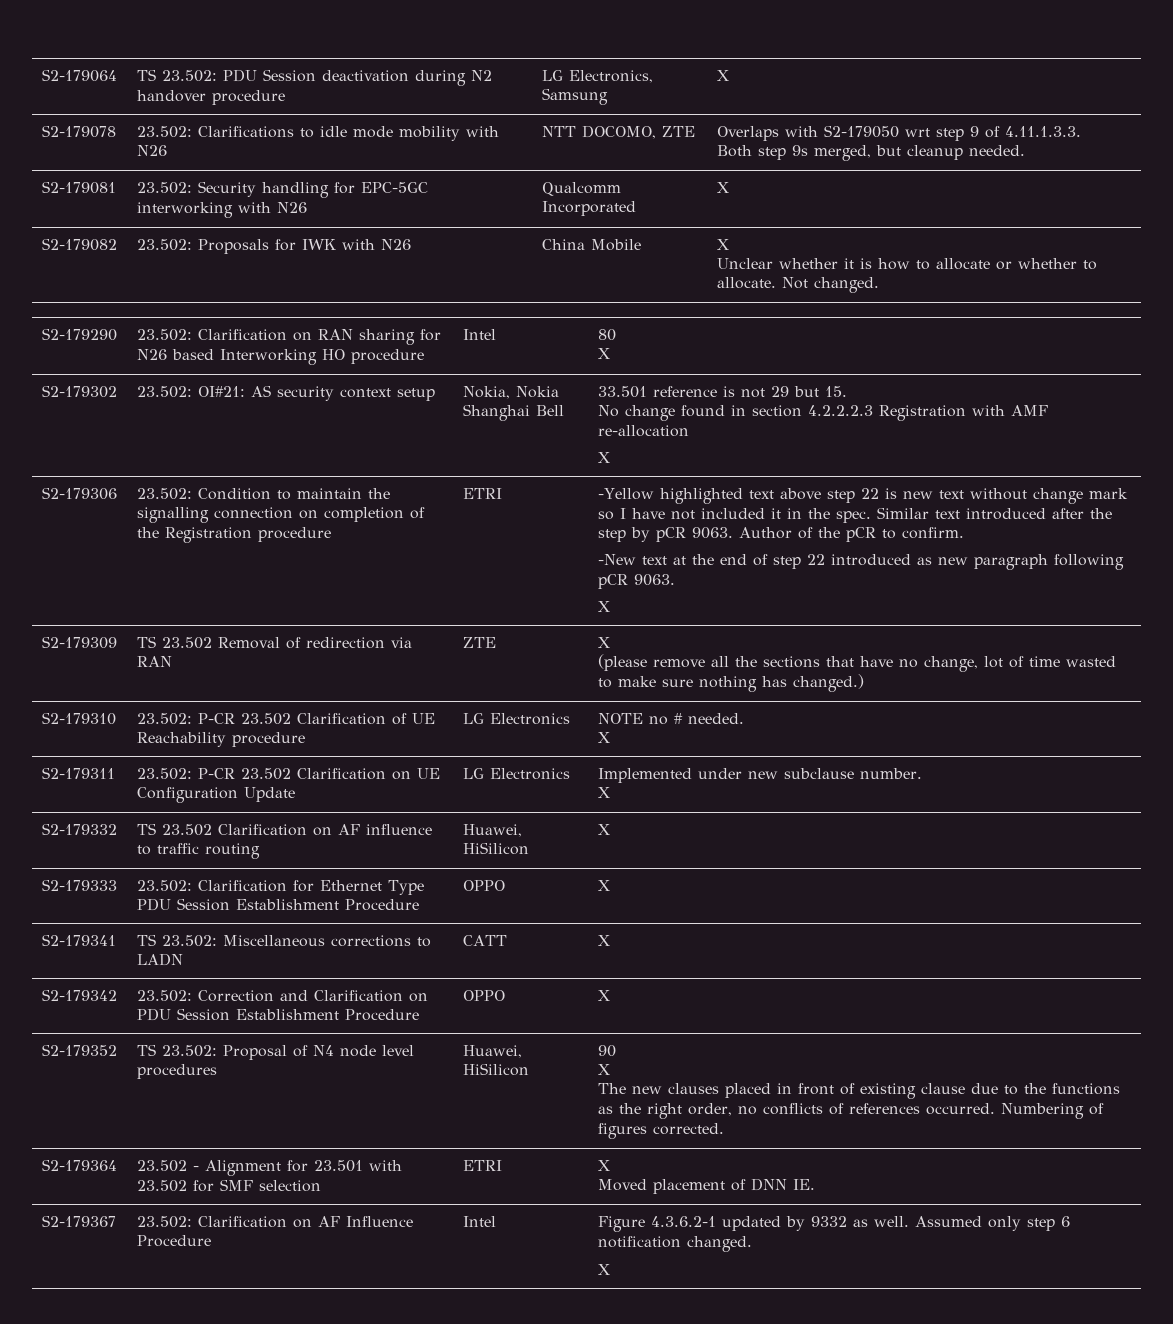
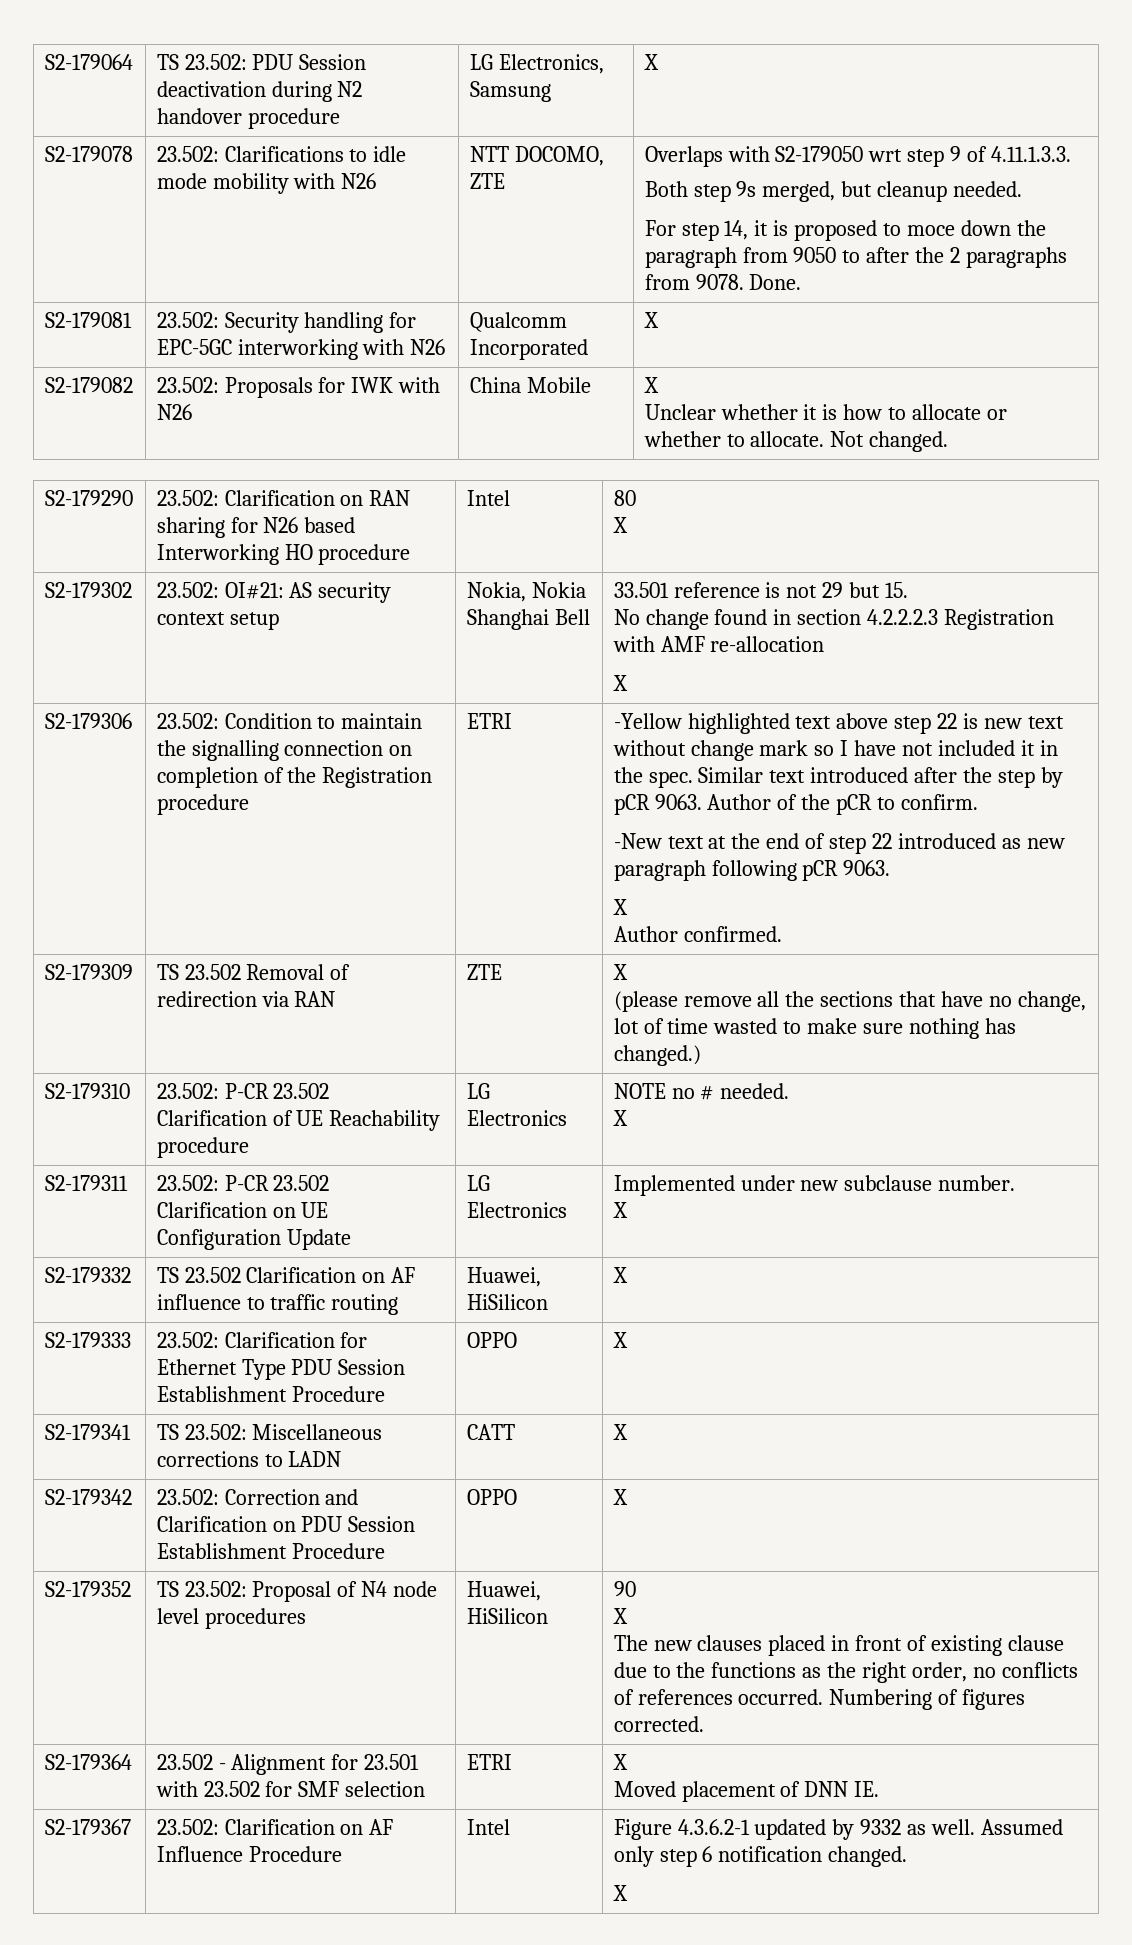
+ For step 14, it is proposed to moce down the paragraph from 9050 to after the 2 paragraphs from 9078. Done.
+ Author confirmed.

